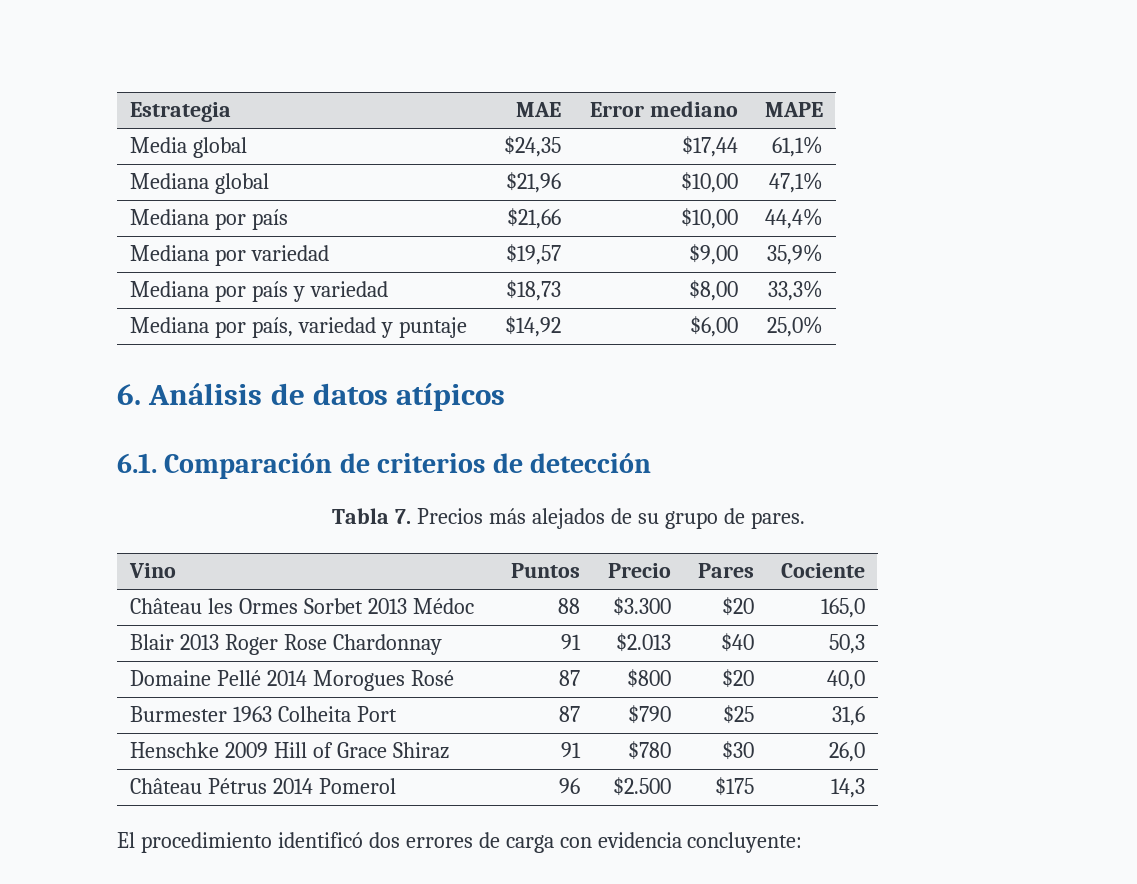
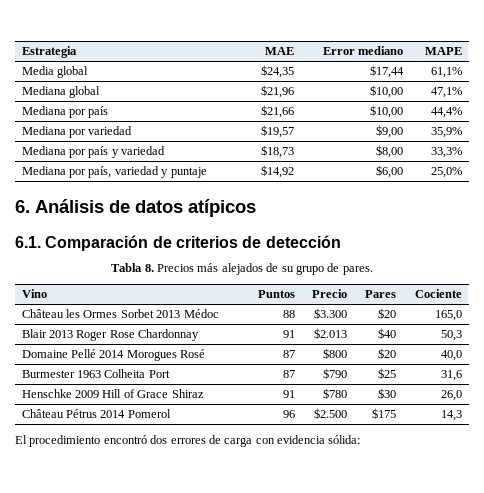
- Tabla 7. Precios más alejados de su grupo de pares.
+ Tabla 8. Precios más alejados de su grupo de pares.
- El procedimiento identificó dos errores de carga con evidencia concluyente:
+ El procedimiento encontró dos errores de carga con evidencia sólida:

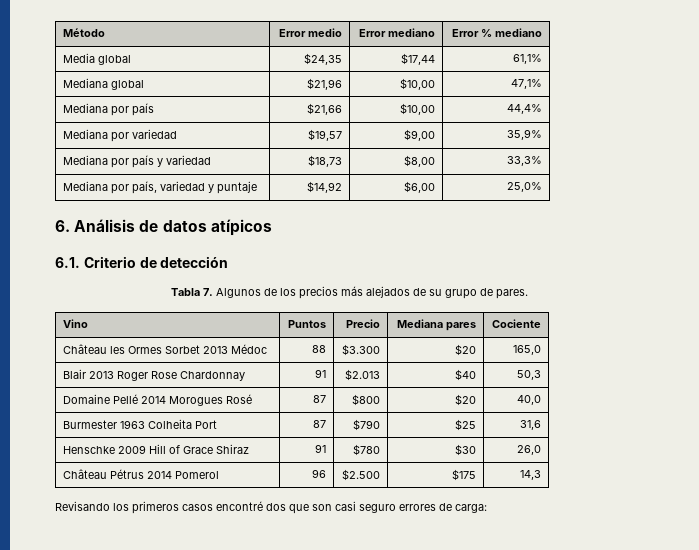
- Estrategia | MAE | Error mediano | MAPE
+ Método | Error medio | Error mediano | Error % mediano
- 6.1. Comparación de criterios de detección
+ 6.1. Criterio de detección
- Tabla 8. Precios más alejados de su grupo de pares.
+ Tabla 7. Algunos de los precios más alejados de su grupo de pares.
- Vino | Puntos | Precio | Pares | Cociente
+ Vino | Puntos | Precio | Mediana pares | Cociente
- El procedimiento encontró dos errores de carga con evidencia sólida:
+ Revisando los primeros casos encontré dos que son casi seguro errores de carga:

